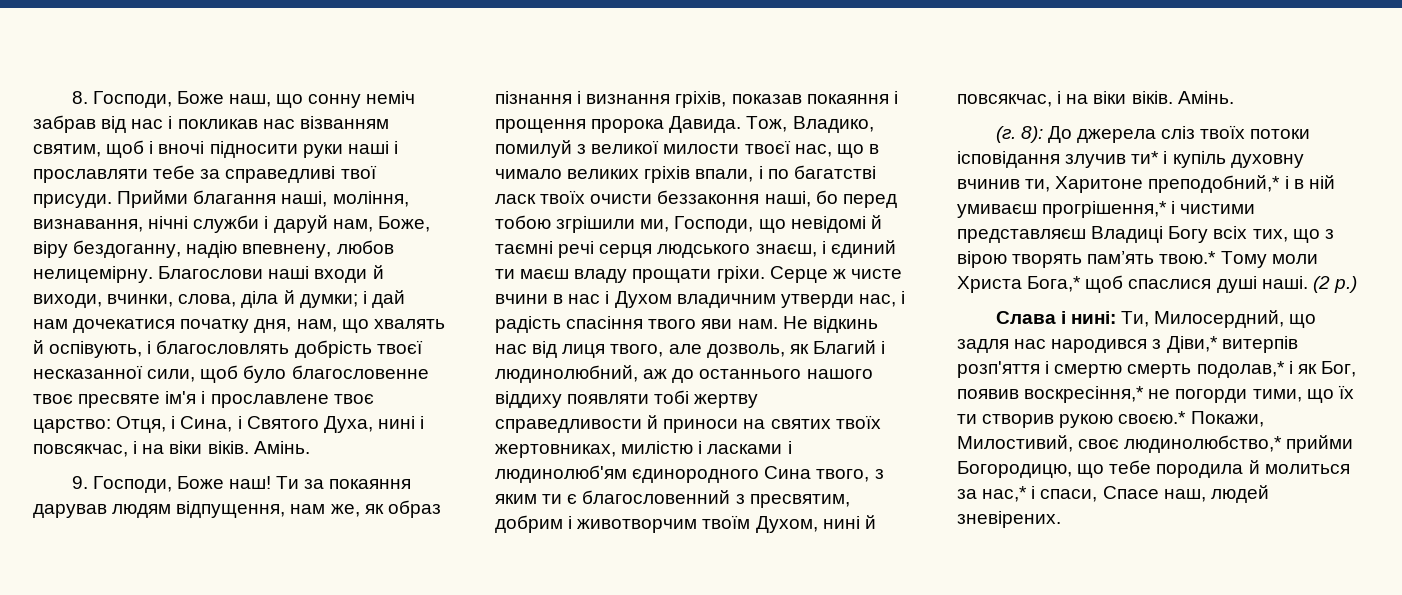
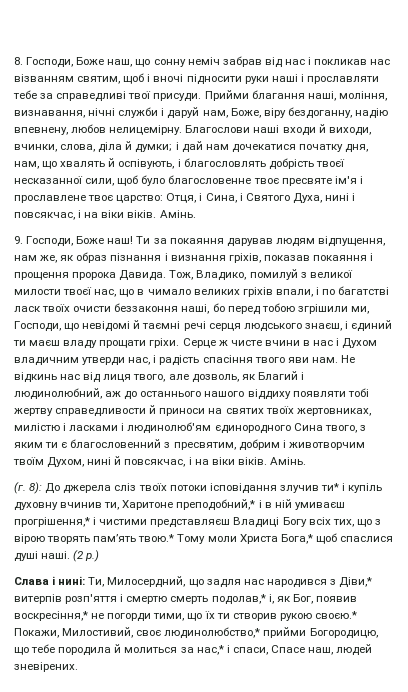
- Слава і нині: Ти, Милосердний, що задля нас народився з Діви,* витерпів розп'яття і смертю смерть подолав,* і як Бог, появив воскресіння,* не погорди тими, що їх ти створив рукою своєю.* Покажи, Милостивий, своє людинолюбство,* прийми Богородицю, що тебе породила й молиться за нас,* і спаси, Спасе наш, людей зневірених.
+ Слава і нині: Ти, Милосердний, що задля нас народився з Діви,* витерпів розп'яття і смертю смерть подолав,* і, як Бог, появив воскресіння,* не погорди тими, що їх ти створив рукою своєю.* Покажи, Милостивий, своє людинолюбство,* прийми Богородицю, що тебе породила й молиться за нас,* і спаси, Спасе наш, людей зневірених.

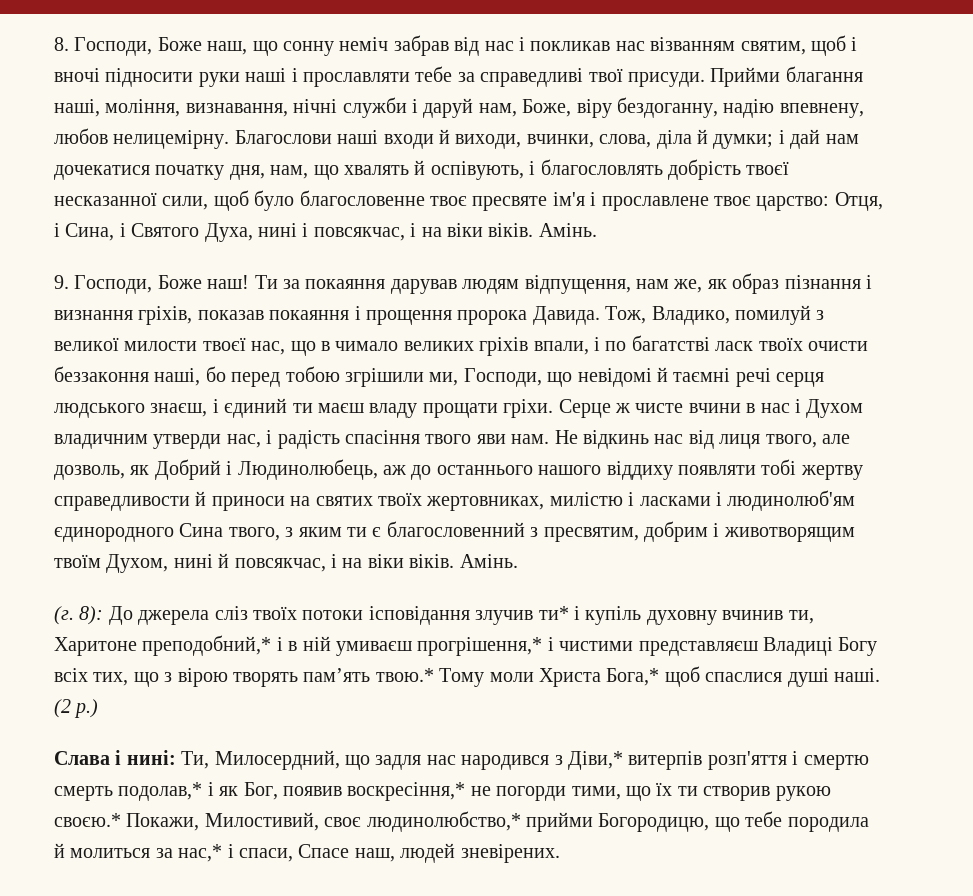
- Не відкинь нас від лиця твого, але дозволь, як Благий і людинолюбний, аж до останнього нашого віддиху появляти тобі жертву справедливости й приноси на святих твоїх жертовниках, милістю і ласками і людинолюб'ям єдинородного Сина твого, з яким ти є благословенний з пресвятим, добрим і животворчим твоїм Духом, нині й повсякчас, і на віки віків.
+ Не відкинь нас від лиця твого, але дозволь, як Добрий і Людинолюбець, аж до останнього нашого віддиху появляти тобі жертву справедливости й приноси на святих твоїх жертовниках, милістю і ласками і людинолюб'ям єдинородного Сина твого, з яким ти є благословенний з пресвятим, добрим і животворящим твоїм Духом, нині й повсякчас, і на віки віків.
- Слава і нині: Ти, Милосердний, що задля нас народився з Діви,* витерпів розп'яття і смертю смерть подолав,* і, як Бог, появив воскресіння,* не погорди тими, що їх ти створив рукою своєю.* Покажи, Милостивий, своє людинолюбство,* прийми Богородицю, що тебе породила й молиться за нас,* і спаси, Спасе наш, людей зневірених.
+ Слава і нині: Ти, Милосердний, що задля нас народився з Діви,* витерпів розп'яття і смертю смерть подолав,* і як Бог, появив воскресіння,* не погорди тими, що їх ти створив рукою своєю.* Покажи, Милостивий, своє людинолюбство,* прийми Богородицю, що тебе породила й молиться за нас,* і спаси, Спасе наш, людей зневірених.

